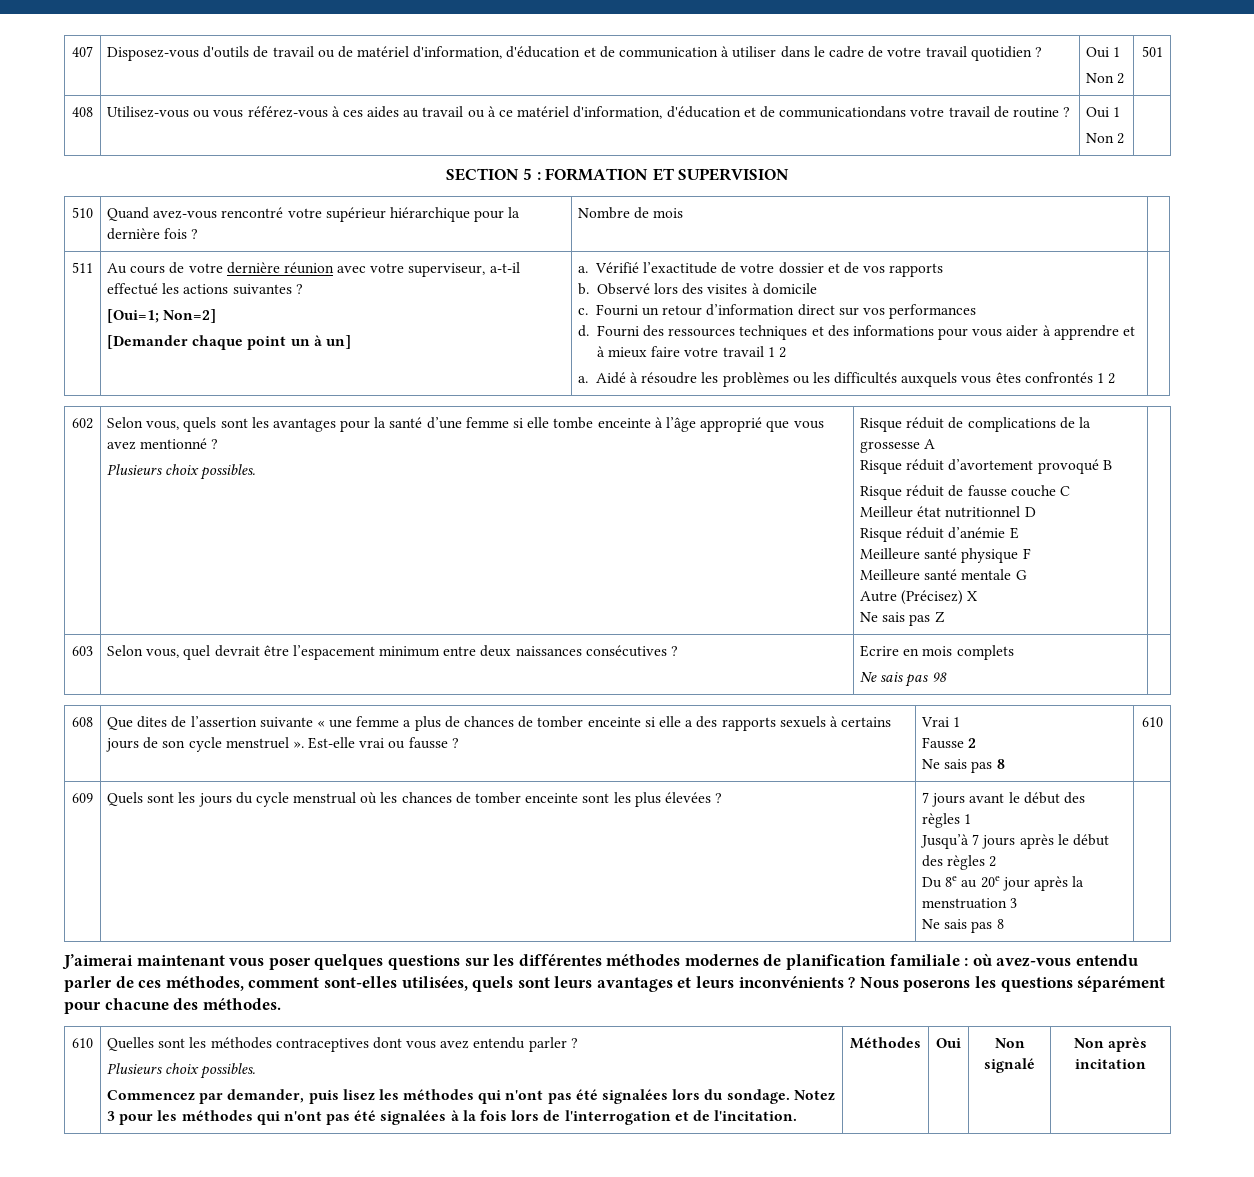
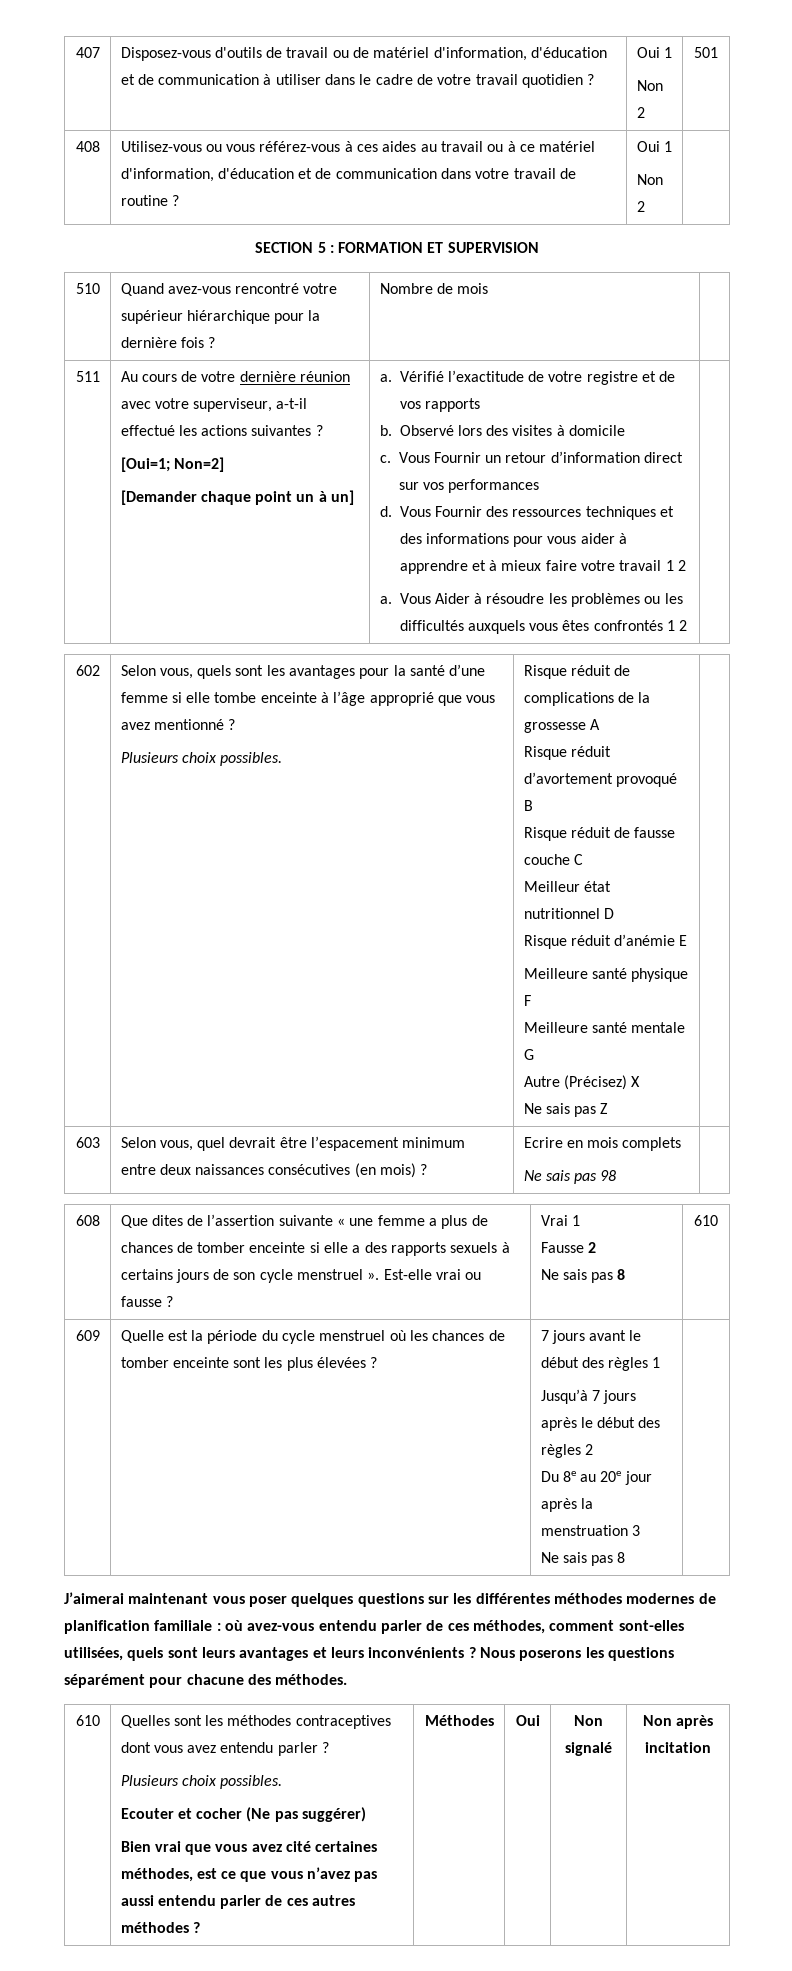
- 408 | Utilisez-vous ou vous référez-vous à ces aides au travail ou à ce matériel d'information, d'éducation et de communicationdans votre travail de routine ? | Oui 1
+ 408 | Utilisez-vous ou vous référez-vous à ces aides au travail ou à ce matériel d'information, d'éducation et de communication dans votre travail de routine ? | Oui 1
- Vérifié l’exactitude de votre dossier et de vos rapports
+ Vérifié l’exactitude de votre registre et de vos rapports
- Fourni un retour d’information direct sur vos performances
+ Vous Fournir un retour d’information direct sur vos performances
- Fourni des ressources techniques et des informations pour vous aider à apprendre et à mieux faire votre travail 1 2
+ Vous Fournir des ressources techniques et des informations pour vous aider à apprendre et à mieux faire votre travail 1 2
- Aidé à résoudre les problèmes ou les difficultés auxquels vous êtes confrontés 1 2
+ Vous Aider à résoudre les problèmes ou les difficultés auxquels vous êtes confrontés 1 2
- 603 | Selon vous, quel devrait être l’espacement minimum entre deux naissances consécutives ? | Ecrire en mois complets
+ 603 | Selon vous, quel devrait être l’espacement minimum entre deux naissances consécutives (en mois) ? | Ecrire en mois complets
- Quels sont les jours du cycle menstrual où les chances de tomber enceinte sont les plus élevées ?
+ Quelle est la période du cycle menstruel où les chances de tomber enceinte sont les plus élevées ?
- Commencez par demander, puis lisez les méthodes qui n'ont pas été signalées lors du sondage. Notez 3 pour les méthodes qui n'ont pas été signalées à la fois lors de l'interrogation et de l'incitation.
+ Ecouter et cocher (Ne pas suggérer)
+ Bien vrai que vous avez cité certaines méthodes, est ce que vous n’avez pas aussi entendu parler de ces autres méthodes ?

